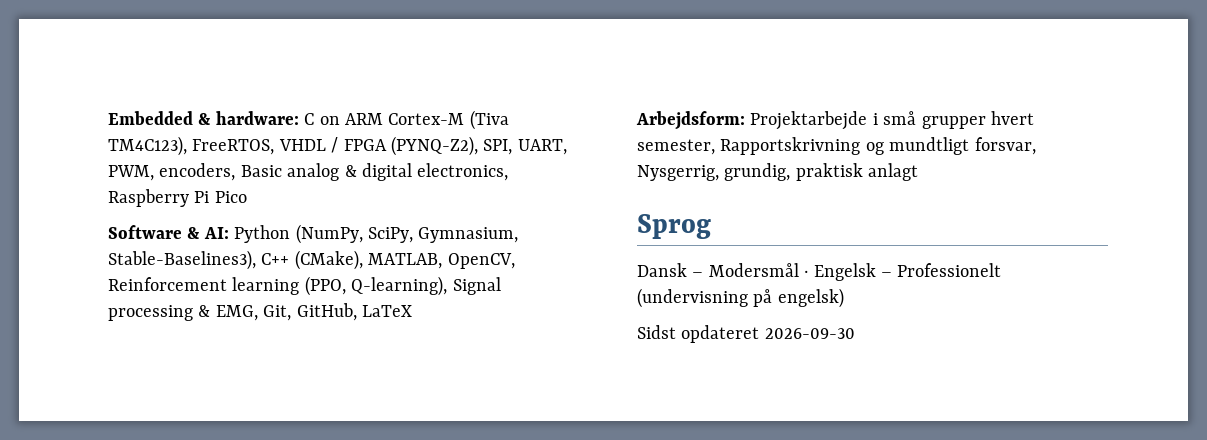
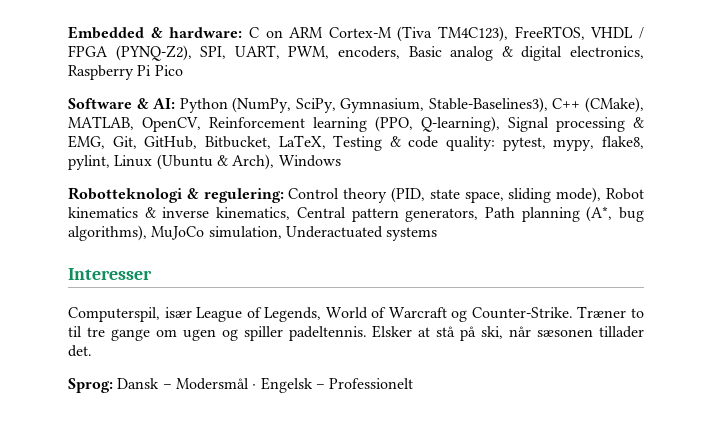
- Software & AI: Python (NumPy, SciPy, Gymnasium, Stable-Baselines3), C++ (CMake), MATLAB, OpenCV, Reinforcement learning (PPO, Q-learning), Signal processing & EMG, Git, GitHub, LaTeX
- Arbejdsform: Projektarbejde i små grupper hvert semester, Rapportskrivning og mundtligt forsvar, Nysgerrig, grundig, praktisk anlagt
- Sprog
- Dansk – Modersmål · Engelsk – Professionelt (undervisning på engelsk)
- Sidst opdateret 2026-09-30
+ Software & AI: Python (NumPy, SciPy, Gymnasium, Stable-Baselines3), C++ (CMake), MATLAB, OpenCV, Reinforcement learning (PPO, Q-learning), Signal processing & EMG, Git, GitHub, Bitbucket, LaTeX, Testing & code quality: pytest, mypy, flake8, pylint, Linux (Ubuntu & Arch), Windows
+ Robotteknologi & regulering: Control theory (PID, state space, sliding mode), Robot kinematics & inverse kinematics, Central pattern generators, Path planning (A*, bug algorithms), MuJoCo simulation, Underactuated systems
+ Interesser
+ Computerspil, især League of Legends, World of Warcraft og Counter-Strike. Træner to til tre gange om ugen og spiller padeltennis. Elsker at stå på ski, når sæsonen tillader det.
+ Sprog: Dansk – Modersmål · Engelsk – Professionelt

